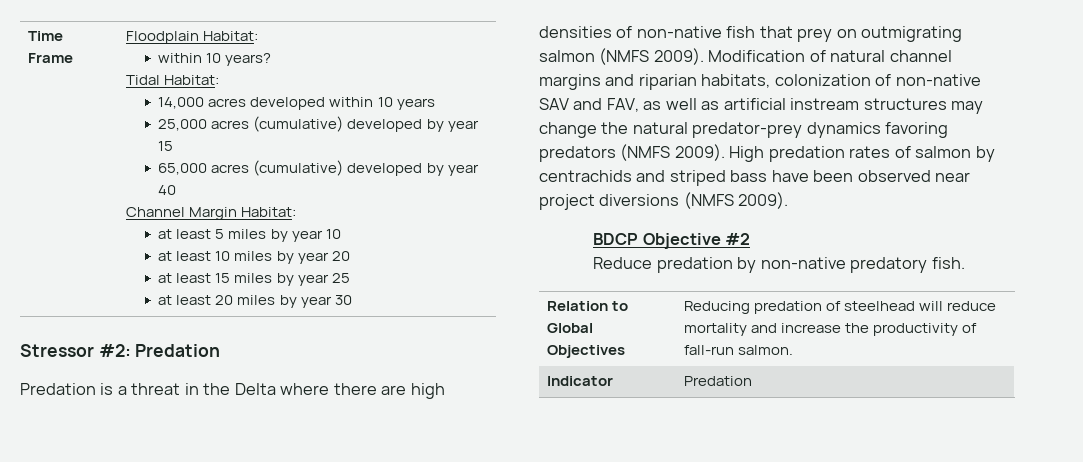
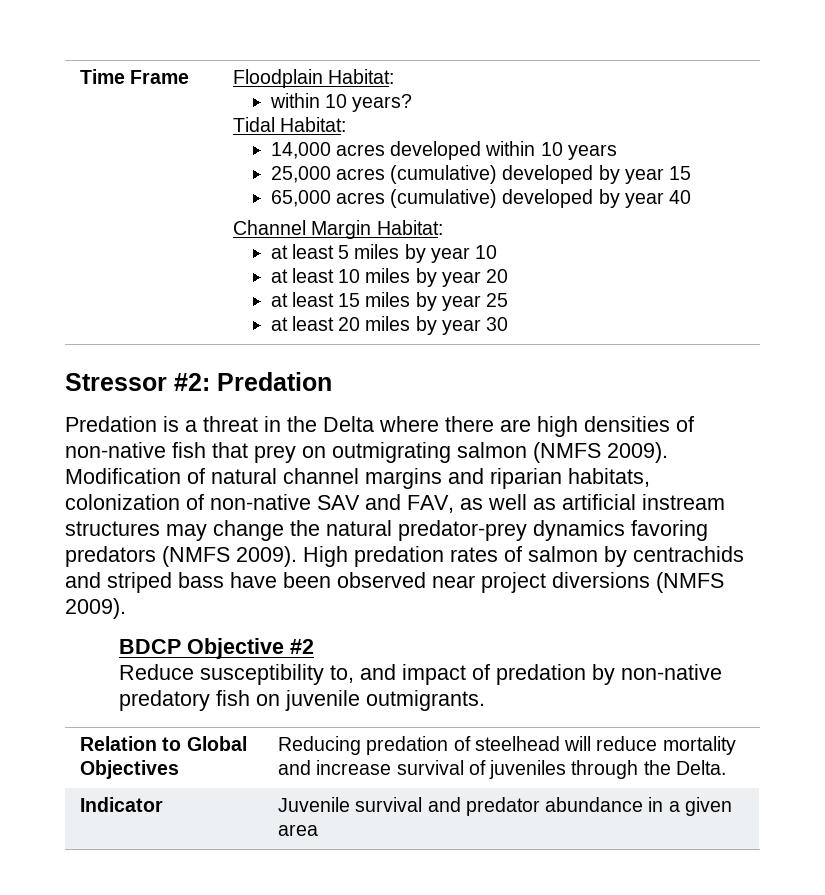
- Reduce predation by non-native predatory fish.
+ Reduce susceptibility to, and impact of predation by non-native predatory fish on juvenile outmigrants.
- Relation to Global Objectives | Reducing predation of steelhead will reduce mortality and increase the productivity of fall-run salmon.
- Indicator | Predation
+ Relation to Global Objectives | Reducing predation of steelhead will reduce mortality and increase survival of juveniles through the Delta.
+ Indicator | Juvenile survival and predator abundance in a given area

